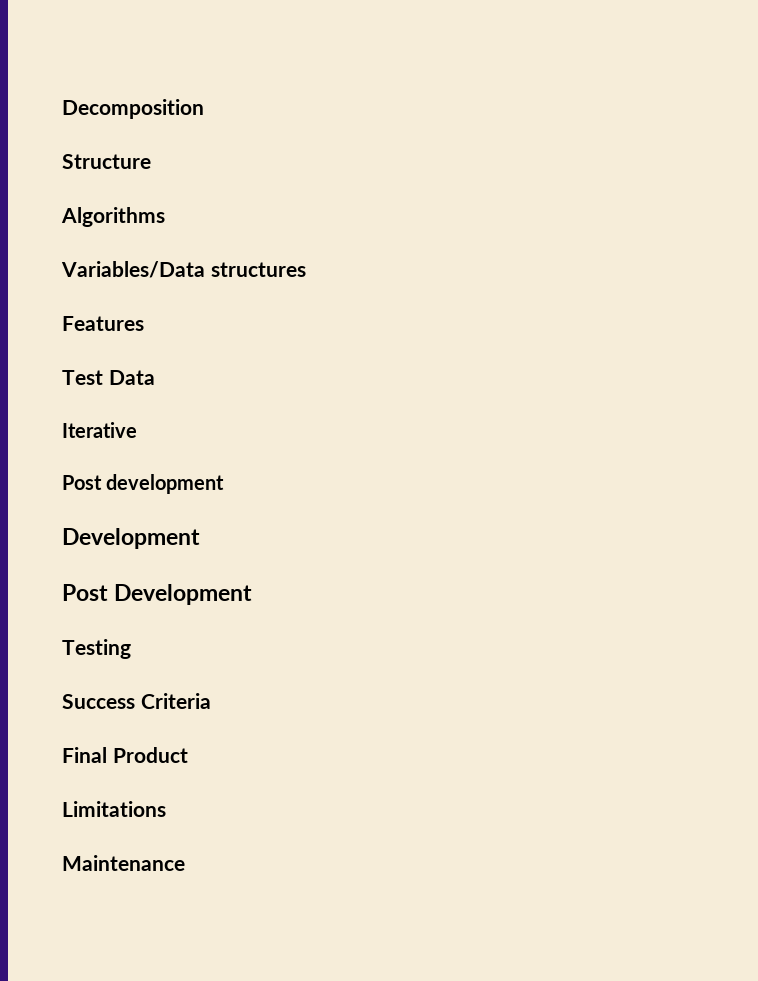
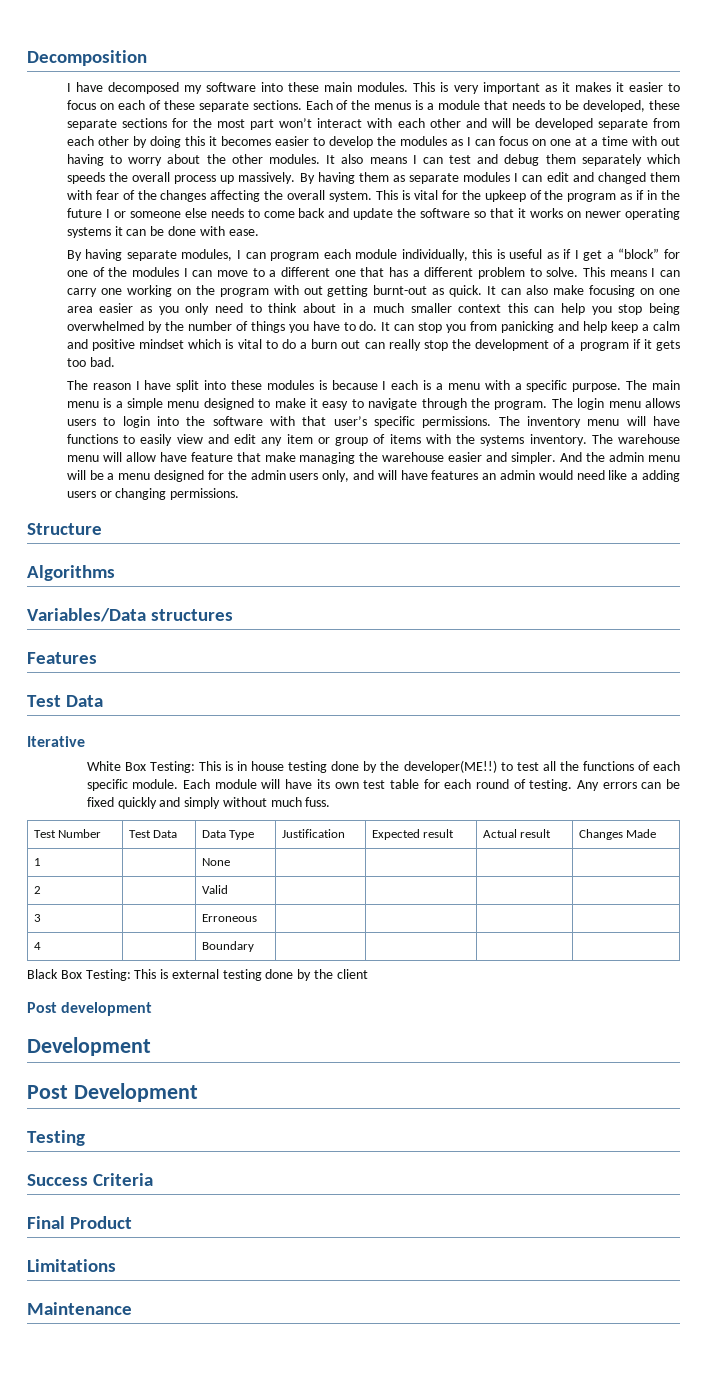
+ I have decomposed my software into these main modules. This is very important as it makes it easier to focus on each of these separate sections. Each of the menus is a module that needs to be developed, these separate sections for the most part won’t interact with each other and will be developed separate from each other by doing this it becomes easier to develop the modules as I can focus on one at a time with out having to worry about the other modules. It also means I can test and debug them separately which speeds the overall process up massively. By having them as separate modules I can edit and changed them with fear of the changes affecting the overall system. This is vital for the upkeep of the program as if in the future I or someone else needs to come back and update the software so that it works on newer operating systems it can be done with ease.
+ By having separate modules, I can program each module individually, this is useful as if I get a “block” for one of the modules I can move to a different one that has a different problem to solve. This means I can carry one working on the program with out getting burnt-out as quick. It can also make focusing on one area easier as you only need to think about in a much smaller context this can help you stop being overwhelmed by the number of things you have to do. It can stop you from panicking and help keep a calm and positive mindset which is vital to do a burn out can really stop the development of a program if it gets too bad.
+ The reason I have split into these modules is because I each is a menu with a specific purpose. The main menu is a simple menu designed to make it easy to navigate through the program. The login menu allows users to login into the software with that user’s specific permissions. The inventory menu will have functions to easily view and edit any item or group of items with the systems inventory. The warehouse menu will allow have feature that make managing the warehouse easier and simpler. And the admin menu will be a menu designed for the admin users only, and will have features an admin would need like a adding users or changing permissions.
+ White Box Testing: This is in house testing done by the developer(ME!!) to test all the functions of each specific module. Each module will have its own test table for each round of testing. Any errors can be fixed quickly and simply without much fuss.
+ Test Number | Test Data | Data Type | Justification | Expected result | Actual result | Changes Made
+ 1 | | None | | | |
+ 2 | | Valid | | | |
+ 3 | | Erroneous | | | |
+ 4 | | Boundary | | | |
+ Black Box Testing: This is external testing done by the client

